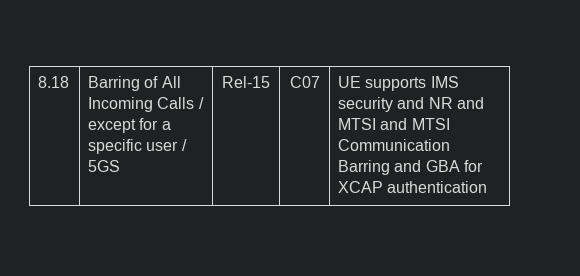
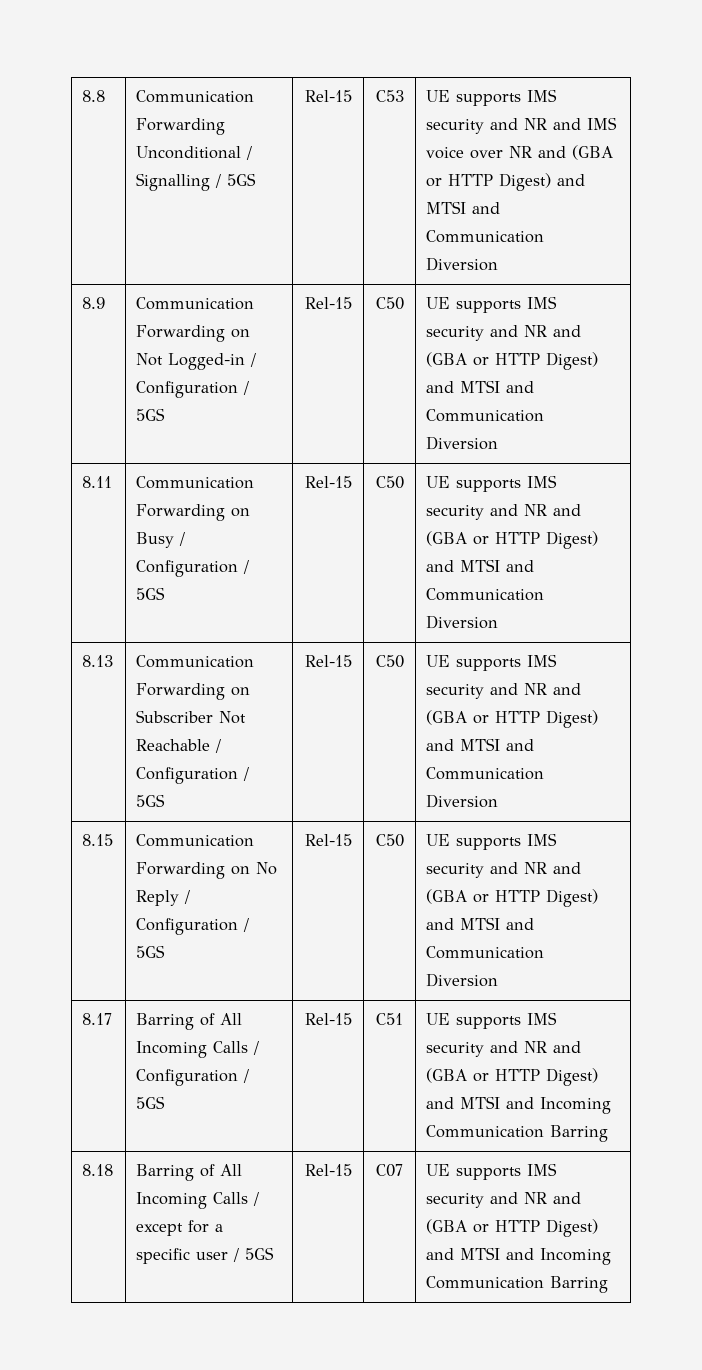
+ 8.8 | Communication Forwarding Unconditional / Signalling / 5GS | Rel-15 | C53 | UE supports IMS security and NR and IMS voice over NR and (GBA or HTTP Digest) and MTSI and Communication Diversion
+ 8.9 | Communication Forwarding on Not Logged-in / Configuration / 5GS | Rel-15 | C50 | UE supports IMS security and NR and (GBA or HTTP Digest) and MTSI and Communication Diversion
+ 8.11 | Communication Forwarding on Busy / Configuration / 5GS | Rel-15 | C50 | UE supports IMS security and NR and (GBA or HTTP Digest) and MTSI and Communication Diversion
+ 8.13 | Communication Forwarding on Subscriber Not Reachable / Configuration / 5GS | Rel-15 | C50 | UE supports IMS security and NR and (GBA or HTTP Digest) and MTSI and Communication Diversion
+ 8.15 | Communication Forwarding on No Reply / Configuration / 5GS | Rel-15 | C50 | UE supports IMS security and NR and (GBA or HTTP Digest) and MTSI and Communication Diversion
+ 8.17 | Barring of All Incoming Calls / Configuration / 5GS | Rel-15 | C51 | UE supports IMS security and NR and (GBA or HTTP Digest) and MTSI and Incoming Communication Barring
- 8.18 | Barring of All Incoming Calls / except for a specific user / 5GS | Rel-15 | C07 | UE supports IMS security and NR and MTSI and MTSI Communication Barring and GBA for XCAP authentication
+ 8.18 | Barring of All Incoming Calls / except for a specific user / 5GS | Rel-15 | C07 | UE supports IMS security and NR and (GBA or HTTP Digest) and MTSI and Incoming Communication Barring

